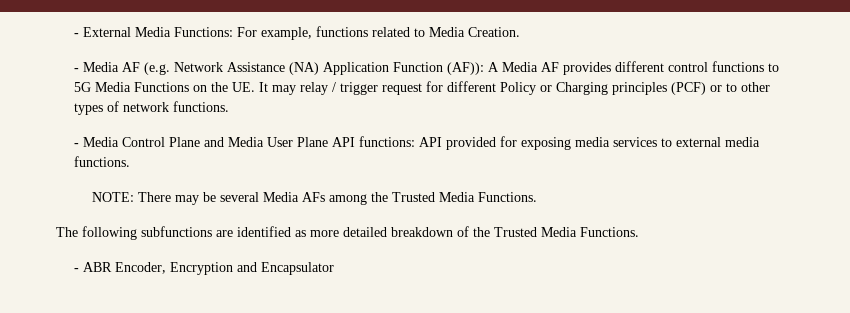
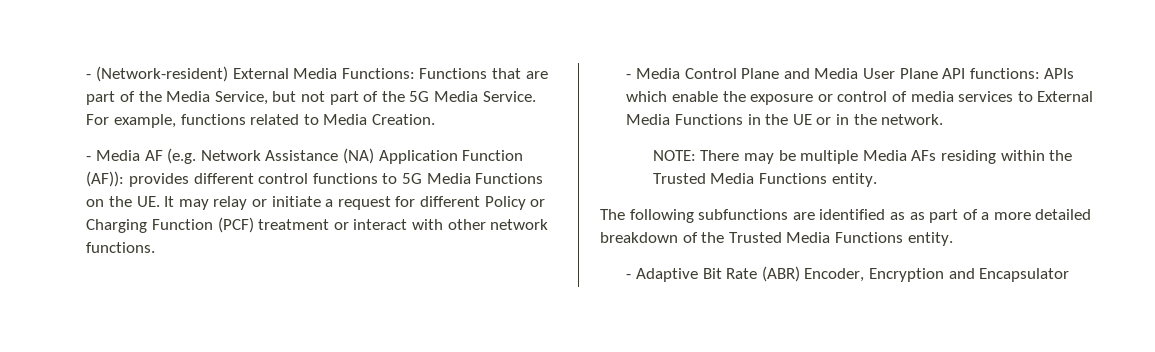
- - External Media Functions: For example, functions related to Media Creation.
+ - (Network-resident) External Media Functions: Functions that are part of the Media Service, but not part of the 5G Media Service. For example, functions related to Media Creation.
- - Media AF (e.g. Network Assistance (NA) Application Function (AF)): A Media AF provides different control functions to 5G Media Functions on the UE. It may relay / trigger request for different Policy or Charging principles (PCF) or to other types of network functions.
+ - Media AF (e.g. Network Assistance (NA) Application Function (AF)): provides different control functions to 5G Media Functions on the UE. It may relay or initiate a request for different Policy or Charging Function (PCF) treatment or interact with other network functions.
- - Media Control Plane and Media User Plane API functions: API provided for exposing media services to external media functions.
+ - Media Control Plane and Media User Plane API functions: APIs which enable the exposure or control of media services to External Media Functions in the UE or in the network.
- NOTE: There may be several Media AFs among the Trusted Media Functions.
+ NOTE: There may be multiple Media AFs residing within the Trusted Media Functions entity.
- The following subfunctions are identified as more detailed breakdown of the Trusted Media Functions.
- - ABR Encoder, Encryption and Encapsulator
+ The following subfunctions are identified as as part of a more detailed breakdown of the Trusted Media Functions entity.
+ - Adaptive Bit Rate (ABR) Encoder, Encryption and Encapsulator

